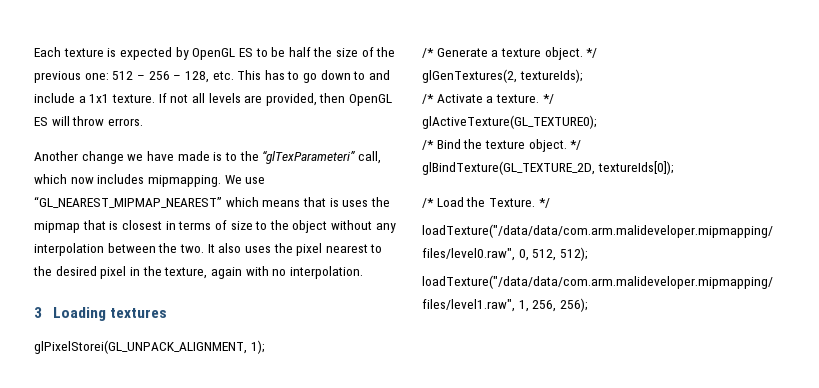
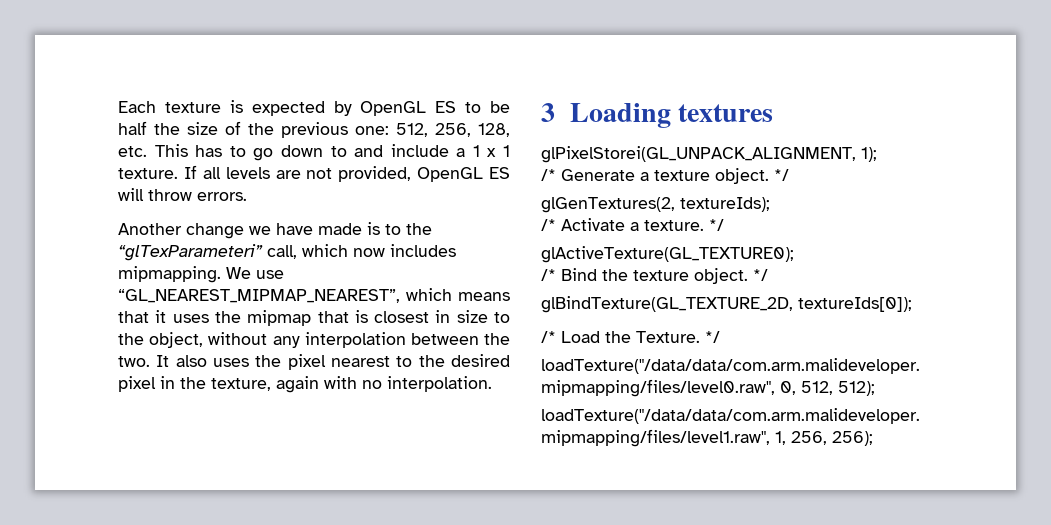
- Each texture is expected by OpenGL ES to be half the size of the previous one: 512 – 256 – 128, etc. This has to go down to and include a 1x1 texture.
+ Each texture is expected by OpenGL ES to be half the size of the previous one: 512, 256, 128, etc. This has to go down to and include a 1 x 1 texture.
- If not all levels are provided, then OpenGL ES will throw errors.
+ If all levels are not provided, OpenGL ES will throw errors.
- We use “GL_NEAREST_MIPMAP_NEAREST” which means that is uses the mipmap that is closest in terms of size to the object without any interpolation between the two.
+ We use “GL_NEAREST_MIPMAP_NEAREST”, which means that it uses the mipmap that is closest in size to the object, without any interpolation between the two.

